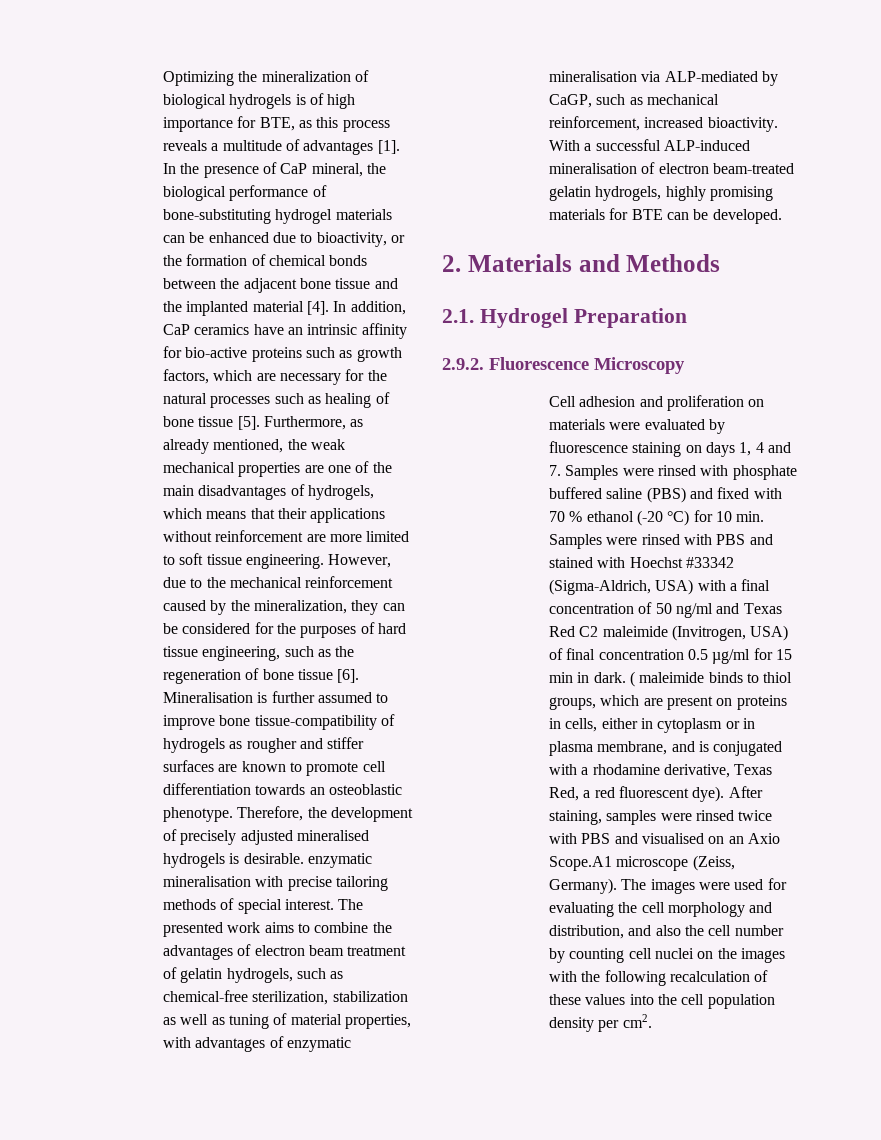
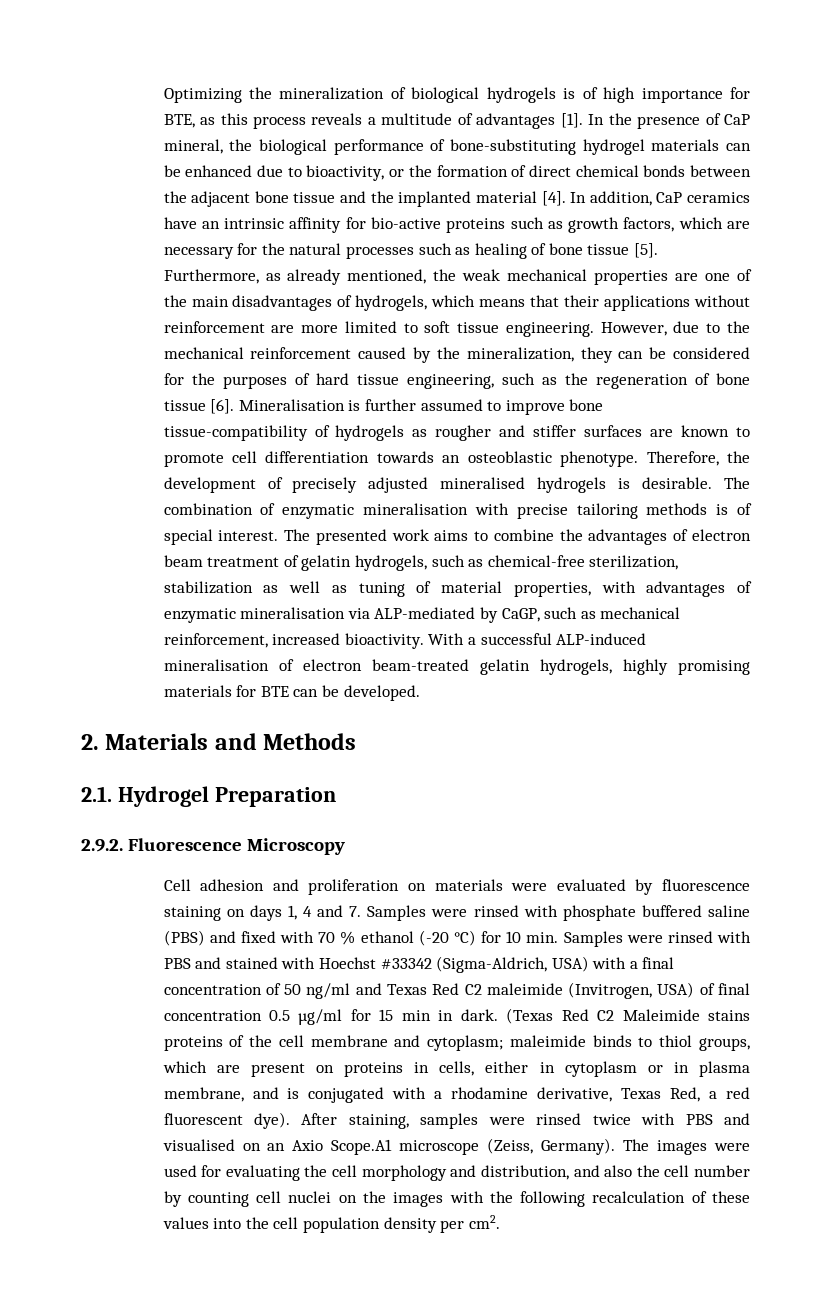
- In the presence of CaP mineral, the biological performance of bone-substituting hydrogel materials can be enhanced due to bioactivity, or the formation of chemical bonds between the adjacent bone tissue and the implanted material [4].
+ In the presence of CaP mineral, the biological performance of bone-substituting hydrogel materials can be enhanced due to bioactivity, or the formation of direct chemical bonds between the adjacent bone tissue and the implanted material [4].
- Therefore, the development of precisely adjusted mineralised hydrogels is desirable. enzymatic mineralisation with precise tailoring methods of special interest.
+ Therefore, the development of precisely adjusted mineralised hydrogels is desirable. The combination of enzymatic mineralisation with precise tailoring methods is of special interest.
- ( maleimide binds to thiol groups, which are present on proteins in cells, either in cytoplasm or in plasma membrane, and is conjugated with a rhodamine derivative, Texas Red, a red fluorescent dye).
+ (Texas Red C2 Maleimide stains proteins of the cell membrane and cytoplasm; maleimide binds to thiol groups, which are present on proteins in cells, either in cytoplasm or in plasma membrane, and is conjugated with a rhodamine derivative, Texas Red, a red fluorescent dye).

